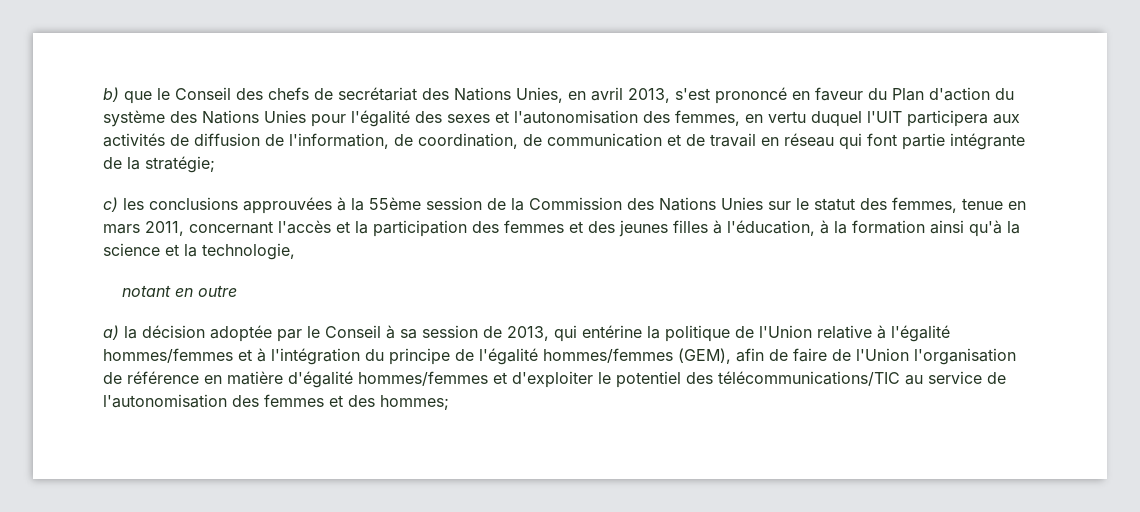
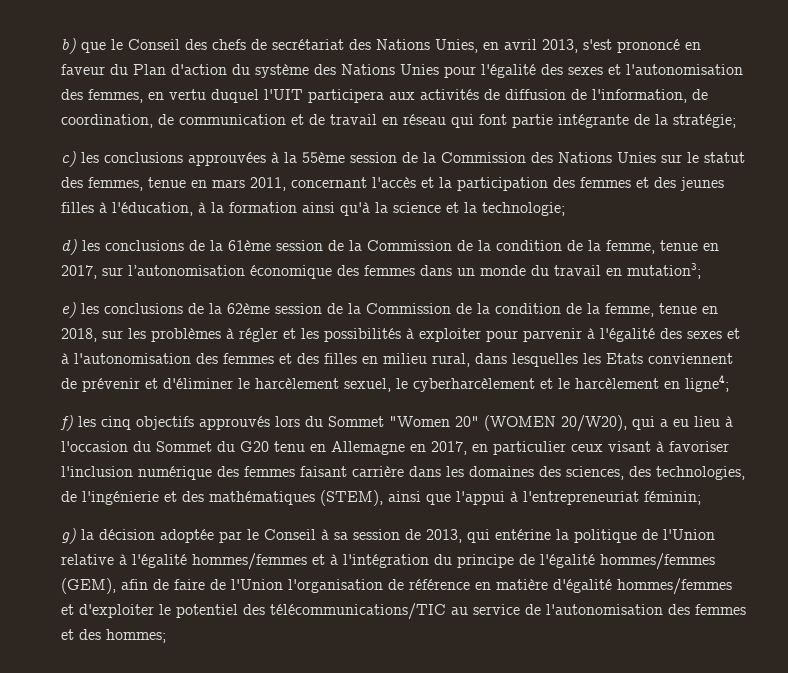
- c) les conclusions approuvées à la 55ème session de la Commission des Nations Unies sur le statut des femmes, tenue en mars 2011, concernant l'accès et la participation des femmes et des jeunes filles à l'éducation, à la formation ainsi qu'à la science et la technologie,
- notant en outre
- a) la décision adoptée par le Conseil à sa session de 2013, qui entérine la politique de l'Union relative à l'égalité hommes/femmes et à l'intégration du principe de l'égalité hommes/femmes (GEM), afin de faire de l'Union l'organisation de référence en matière d'égalité hommes/femmes et d'exploiter le potentiel des télécommunications/TIC au service de l'autonomisation des femmes et des hommes;
+ c) les conclusions approuvées à la 55ème session de la Commission des Nations Unies sur le statut des femmes, tenue en mars 2011, concernant l'accès et la participation des femmes et des jeunes filles à l'éducation, à la formation ainsi qu'à la science et la technologie;
+ d) les conclusions de la 61ème session de la Commission de la condition de la femme, tenue en 2017, sur l’autonomisation économique des femmes dans un monde du travail en mutation3;
+ e) les conclusions de la 62ème session de la Commission de la condition de la femme, tenue en 2018, sur les problèmes à régler et les possibilités à exploiter pour parvenir à l'égalité des sexes et à l'autonomisation des femmes et des filles en milieu rural, dans lesquelles les Etats conviennent de prévenir et d'éliminer le harcèlement sexuel, le cyberharcèlement et le harcèlement en ligne4;
+ f) les cinq objectifs approuvés lors du Sommet "Women 20" (WOMEN 20/W20), qui a eu lieu à l'occasion du Sommet du G20 tenu en Allemagne en 2017, en particulier ceux visant à favoriser l'inclusion numérique des femmes faisant carrière dans les domaines des sciences, des technologies, de l'ingénierie et des mathématiques (STEM), ainsi que l'appui à l'entrepreneuriat féminin;
+ g) la décision adoptée par le Conseil à sa session de 2013, qui entérine la politique de l'Union relative à l'égalité hommes/femmes et à l'intégration du principe de l'égalité hommes/femmes (GEM), afin de faire de l'Union l'organisation de référence en matière d'égalité hommes/femmes et d'exploiter le potentiel des télécommunications/TIC au service de l'autonomisation des femmes et des hommes;

